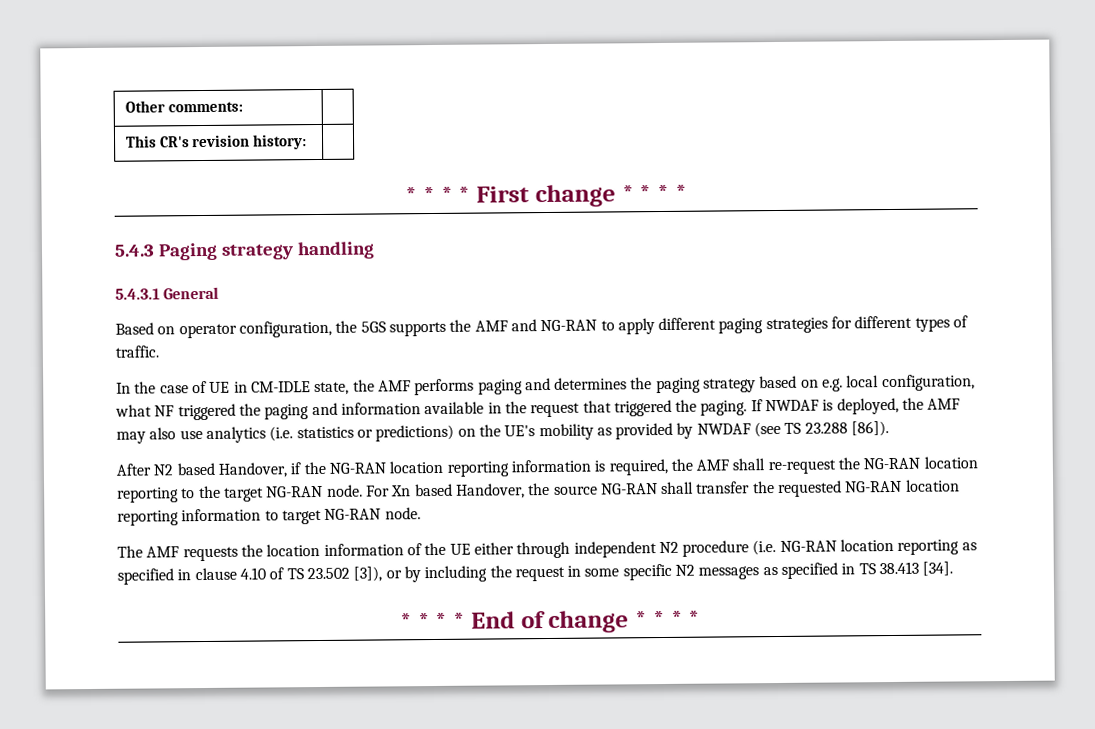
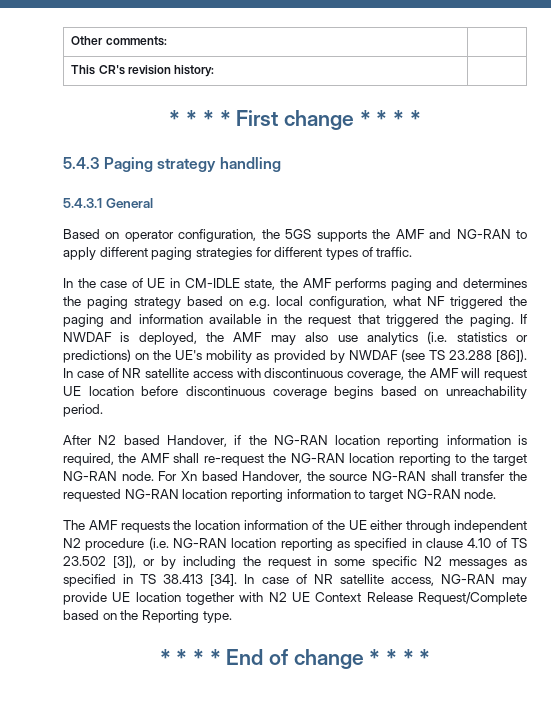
+ In case of NR satellite access with discontinuous coverage, the AMF will request UE location before discontinuous coverage begins based on unreachability period.
+ In case of NR satellite access, NG-RAN may provide UE location together with N2 UE Context Release Request/Complete based on the Reporting type.

